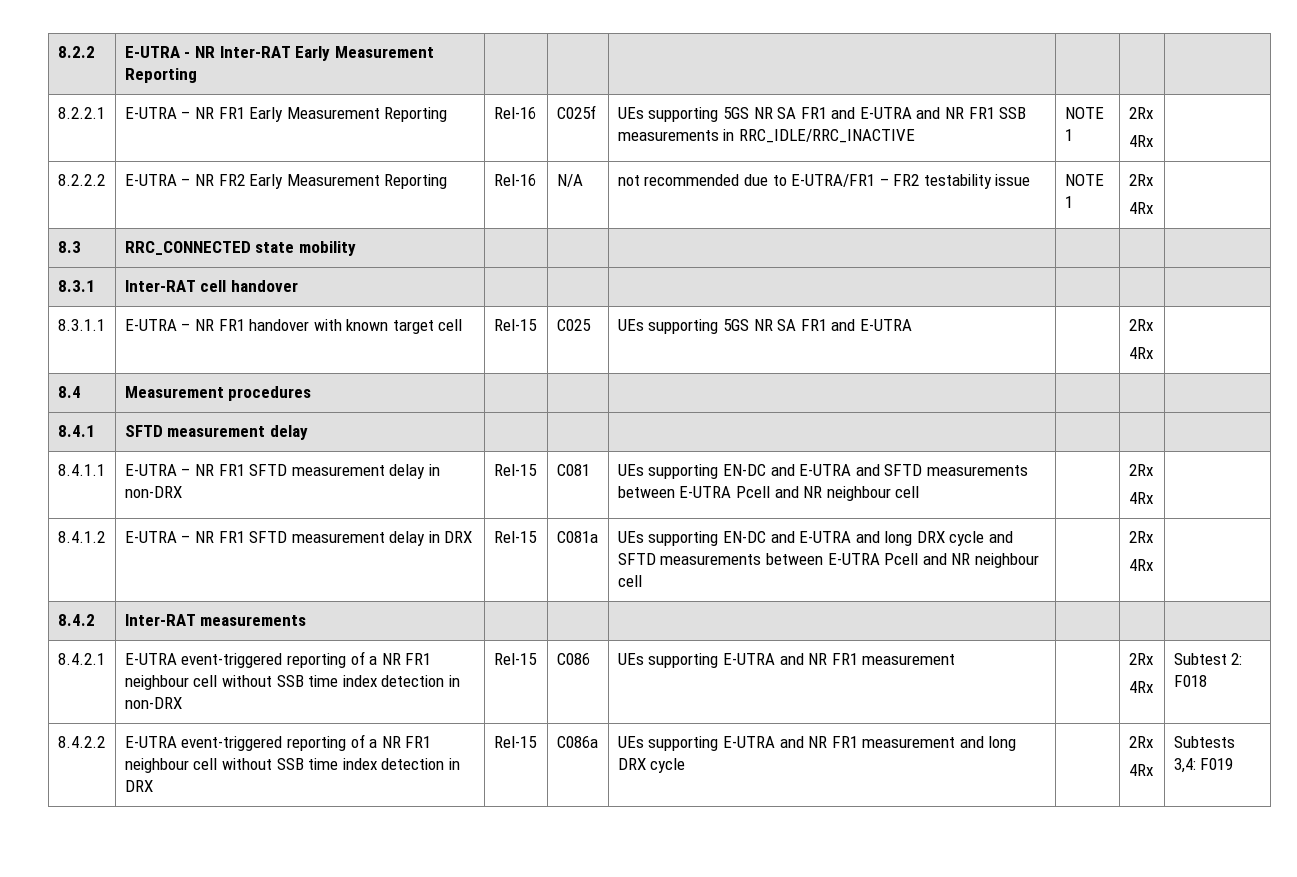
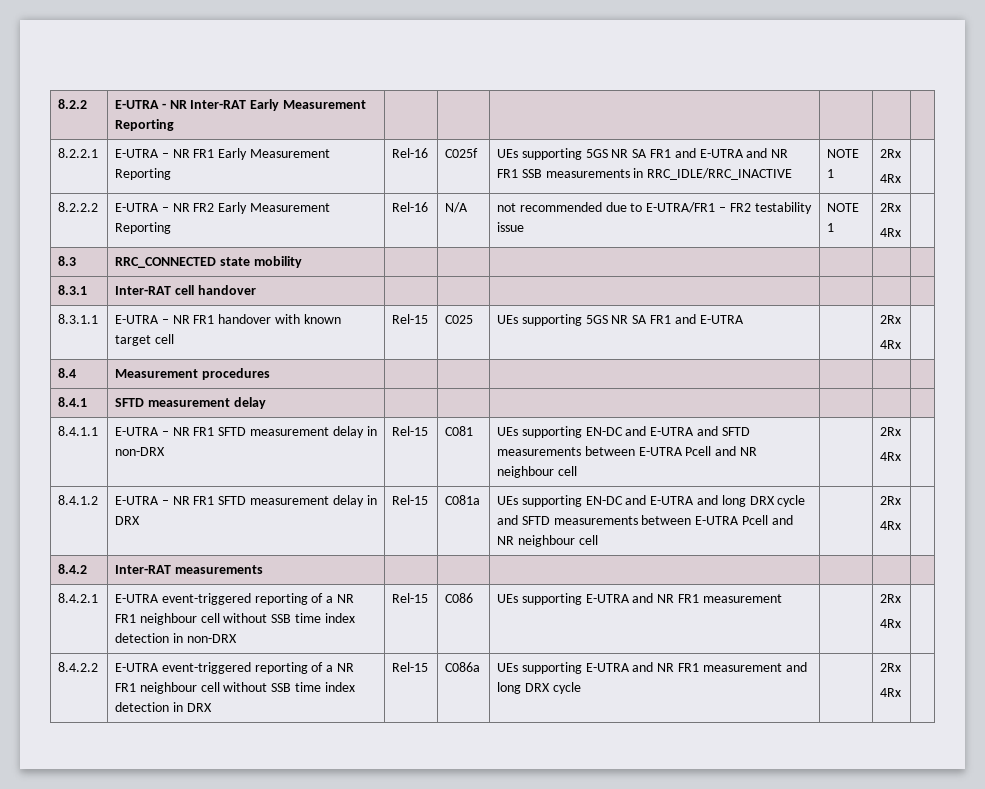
  8.4.2.1 | E-UTRA event-triggered reporting of a NR FR1 neighbour cell without SSB time index detection in non-DRX | Rel-15 | C086 | UEs supporting E-UTRA and NR FR1 measurement | | 2Rx
- 4Rx | Subtest 2: F018
+ 4Rx |
  8.4.2.2 | E-UTRA event-triggered reporting of a NR FR1 neighbour cell without SSB time index detection in DRX | Rel-15 | C086a | UEs supporting E-UTRA and NR FR1 measurement and long DRX cycle | | 2Rx
- 4Rx | Subtests 3,4: F019
+ 4Rx |

